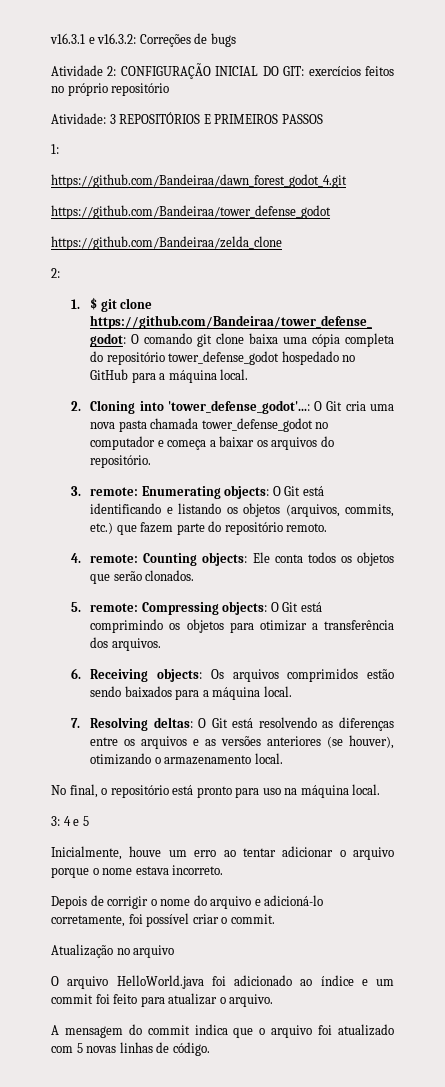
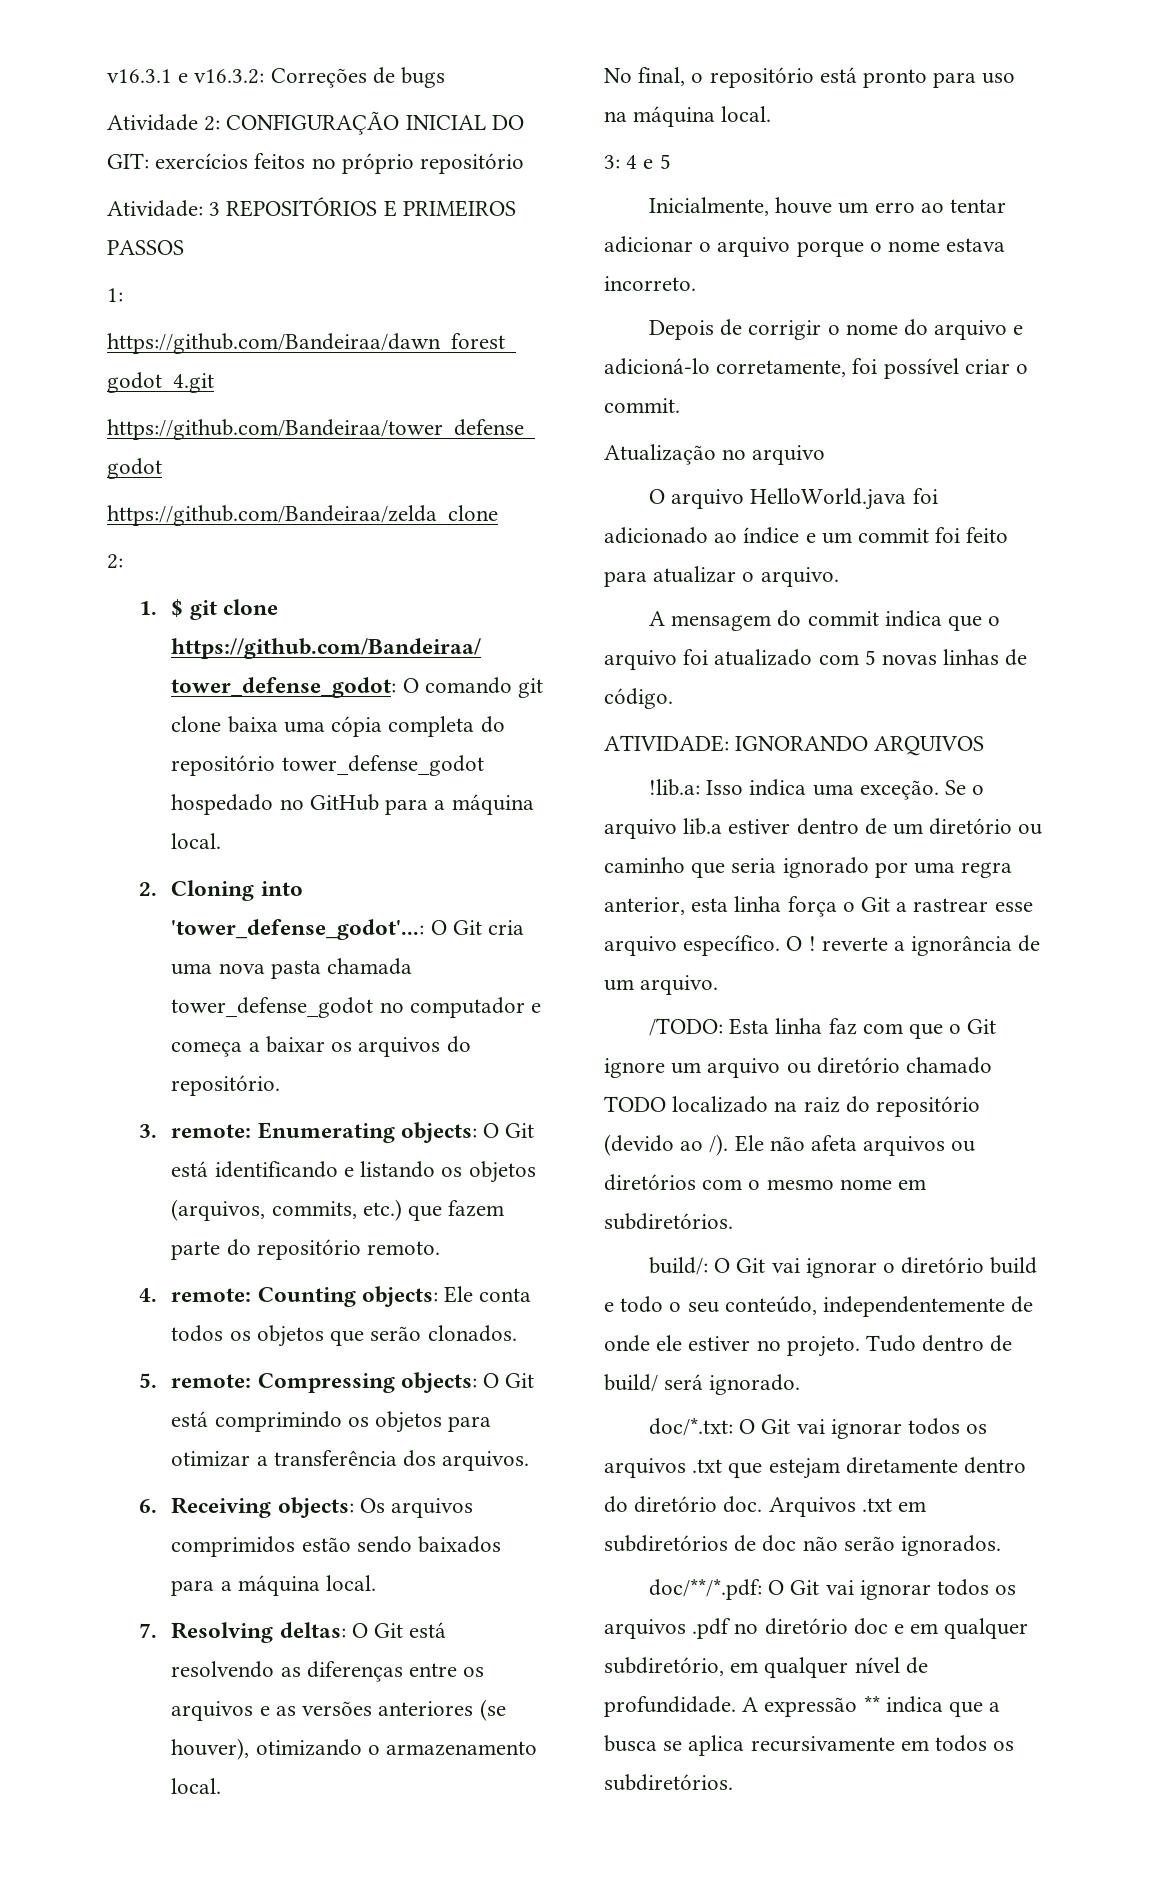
+ ATIVIDADE: IGNORANDO ARQUIVOS
+ !lib.a: Isso indica uma exceção. Se o arquivo lib.a estiver dentro de um diretório ou caminho que seria ignorado por uma regra anterior, esta linha força o Git a rastrear esse arquivo específico. O ! reverte a ignorância de um arquivo.
+ /TODO: Esta linha faz com que o Git ignore um arquivo ou diretório chamado TODO localizado na raiz do repositório (devido ao /). Ele não afeta arquivos ou diretórios com o mesmo nome em subdiretórios.
+ build/: O Git vai ignorar o diretório build e todo o seu conteúdo, independentemente de onde ele estiver no projeto. Tudo dentro de build/ será ignorado.
+ doc/*.txt: O Git vai ignorar todos os arquivos .txt que estejam diretamente dentro do diretório doc. Arquivos .txt em subdiretórios de doc não serão ignorados.
+ doc/**/*.pdf: O Git vai ignorar todos os arquivos .pdf no diretório doc e em qualquer subdiretório, em qualquer nível de profundidade. A expressão ** indica que a busca se aplica recursivamente em todos os subdiretórios.

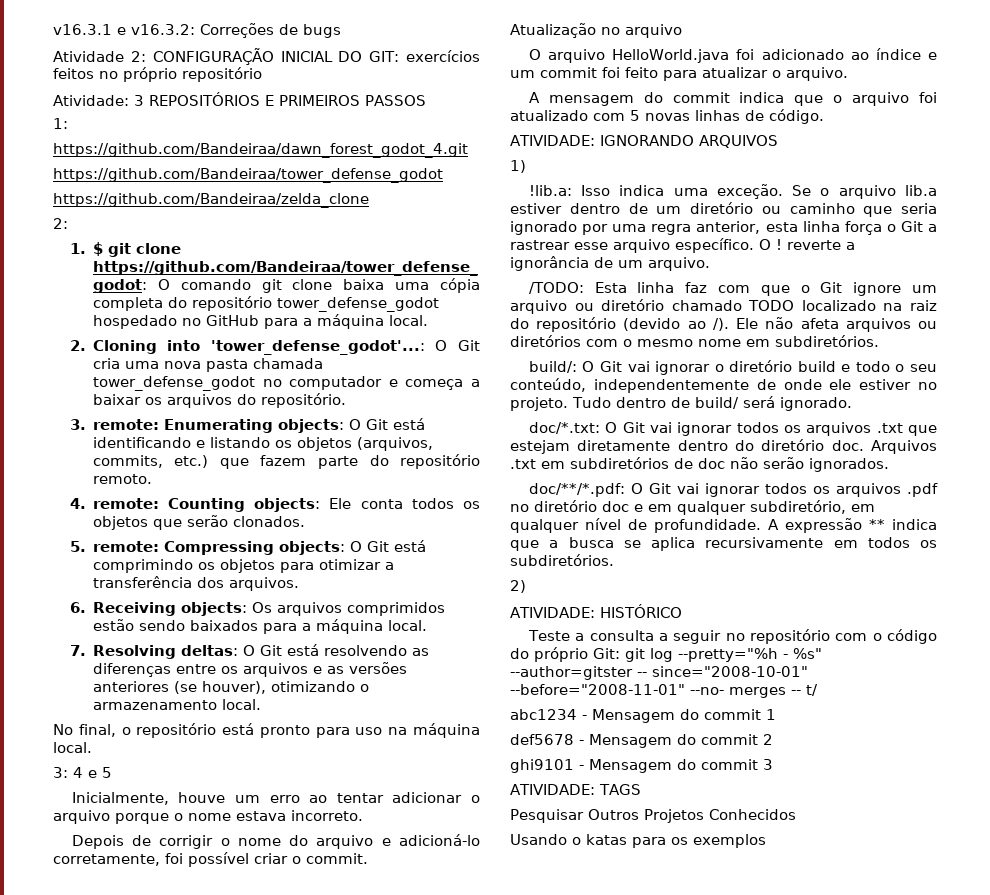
+ 1)
+ 2)
+ ATIVIDADE: HISTÓRICO
+ Teste a consulta a seguir no repositório com o código do próprio Git: git log --pretty="%h - %s" --author=gitster -- since="2008-10-01" --before="2008-11-01" --no- merges -- t/
+ abc1234 - Mensagem do commit 1
+ def5678 - Mensagem do commit 2
+ ghi9101 - Mensagem do commit 3
+ ATIVIDADE: TAGS
+ Pesquisar Outros Projetos Conhecidos
+ Usando o katas para os exemplos

